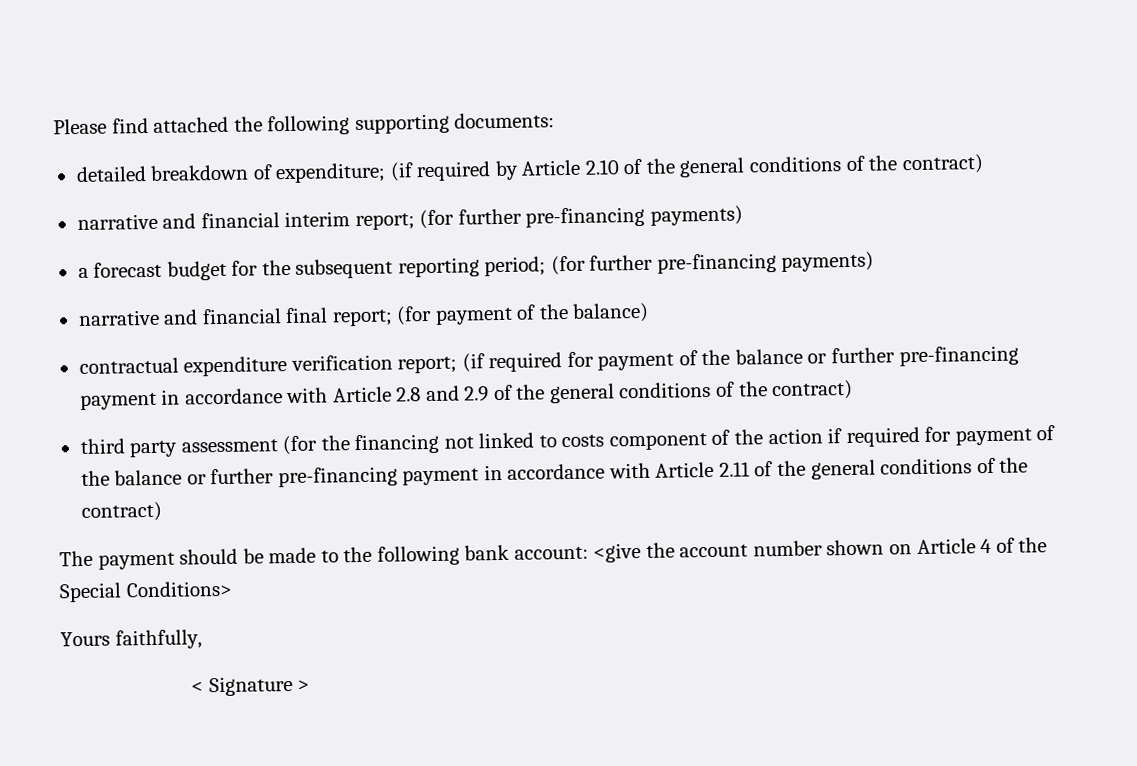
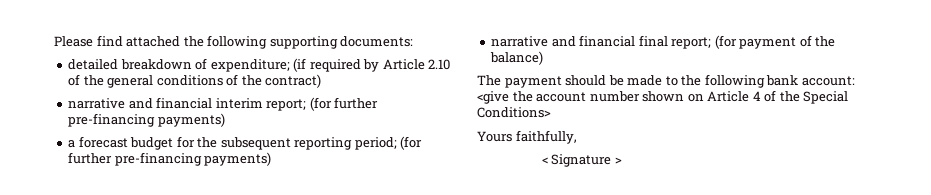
- contractual expenditure verification report; (if required for payment of the balance or further pre-financing payment in accordance with Article 2.8 and 2.9 of the general conditions of the contract)
- third party assessment (for the financing not linked to costs component of the action if required for payment of the balance or further pre-financing payment in accordance with Article 2.11 of the general conditions of the contract)

